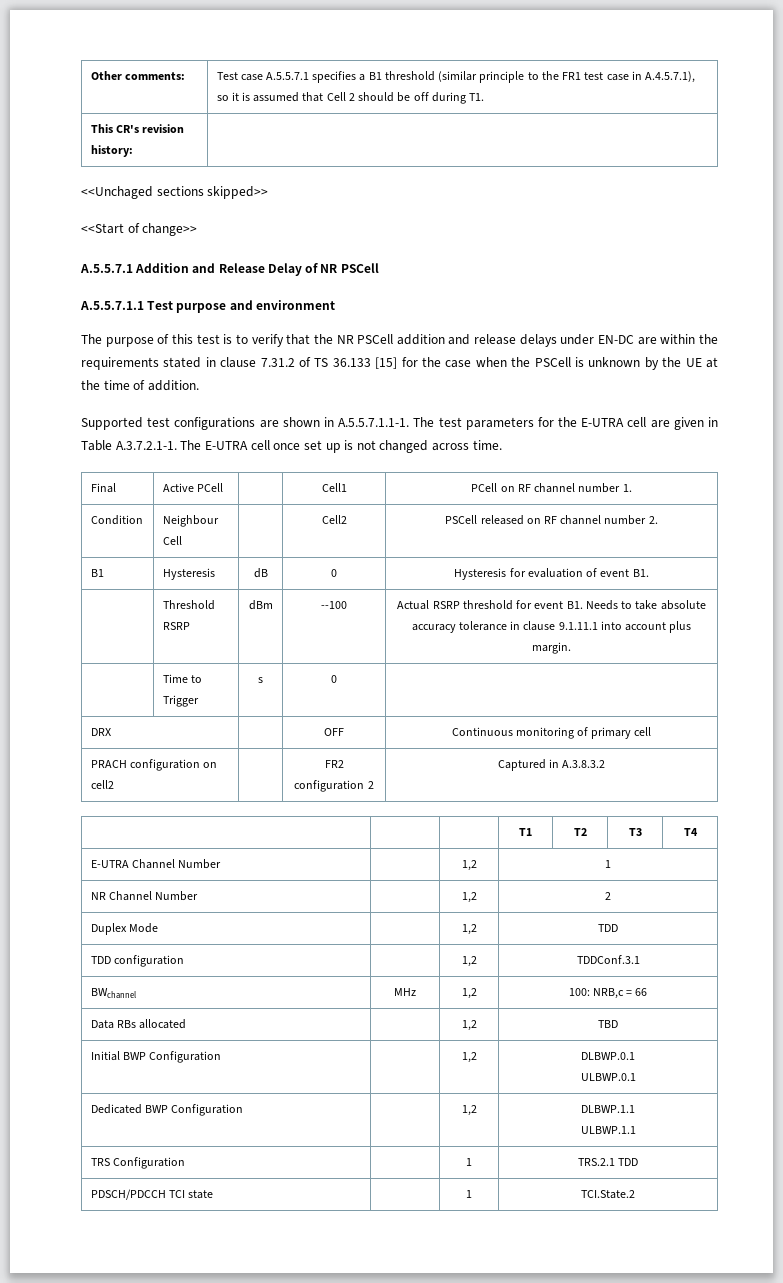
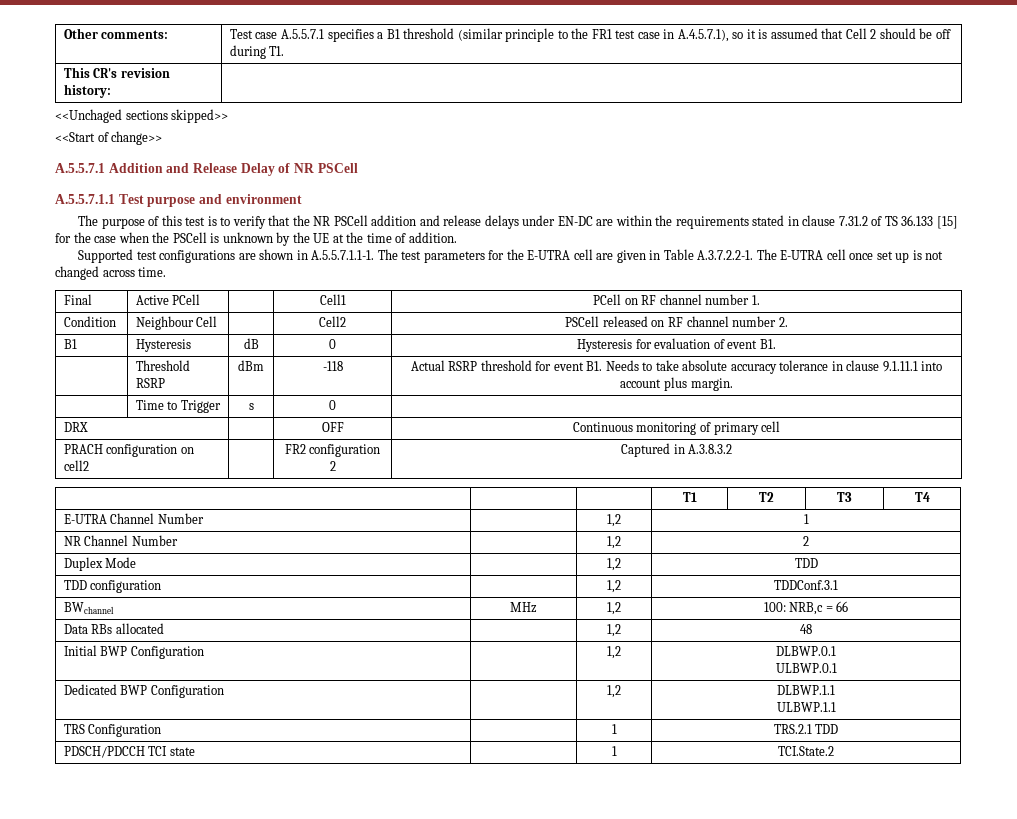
- Supported test configurations are shown in A.5.5.7.1.1-1. The test parameters for the E-UTRA cell are given in Table A.3.7.2.1-1. The E-UTRA cell once set up is not changed across time.
+ Supported test configurations are shown in A.5.5.7.1.1-1. The test parameters for the E-UTRA cell are given in Table A.3.7.2.2-1. The E-UTRA cell once set up is not changed across time.
- | Threshold RSRP | dBm | --100 | Actual RSRP threshold for event B1. Needs to take absolute accuracy tolerance in clause 9.1.11.1 into account plus margin.
+ | Threshold RSRP | dBm | -118 | Actual RSRP threshold for event B1. Needs to take absolute accuracy tolerance in clause 9.1.11.1 into account plus margin.
- Data RBs allocated | | 1,2 | TBD
+ Data RBs allocated | | 1,2 | 48

